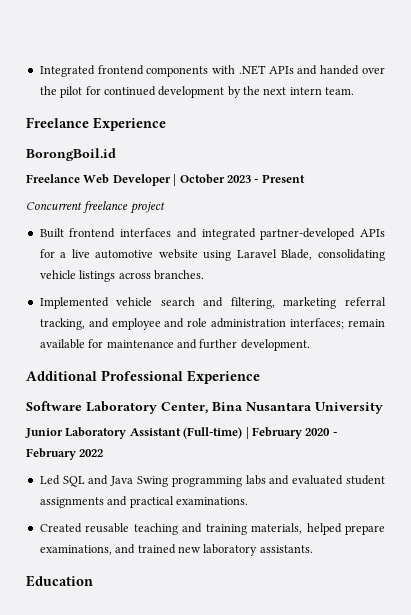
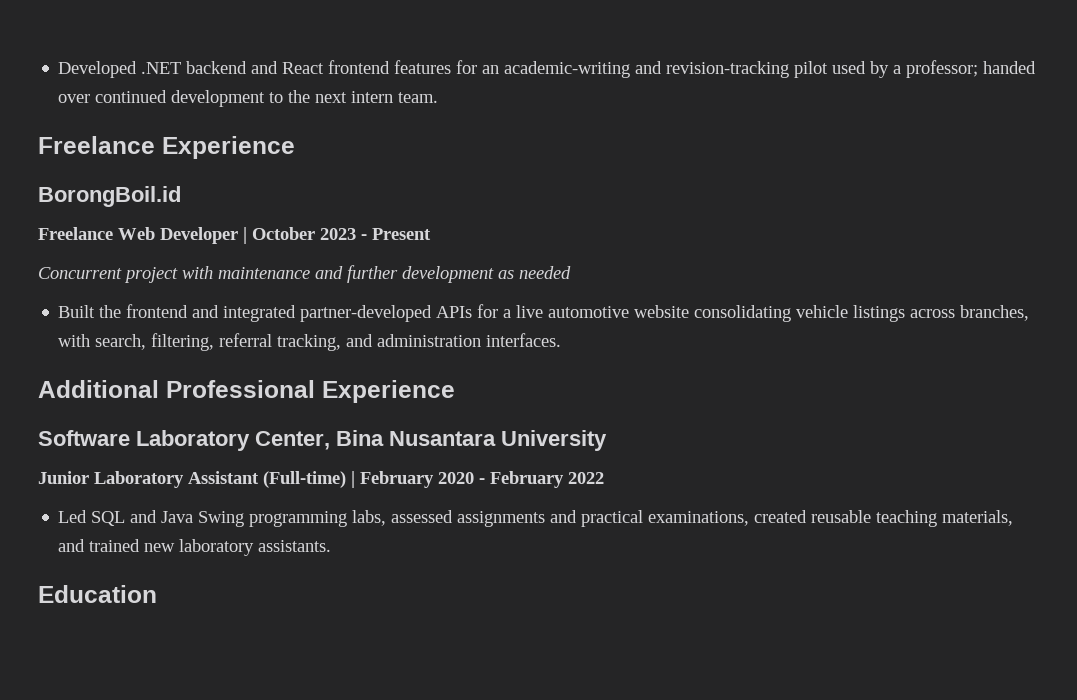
- Integrated frontend components with .NET APIs and handed over the pilot for continued development by the next intern team.
+ Developed .NET backend and React frontend features for an academic-writing and revision-tracking pilot used by a professor; handed over continued development to the next intern team.
- Concurrent freelance project
+ Concurrent project with maintenance and further development as needed
- Built frontend interfaces and integrated partner-developed APIs for a live automotive website using Laravel Blade, consolidating vehicle listings across branches.
- Implemented vehicle search and filtering, marketing referral tracking, and employee and role administration interfaces; remain available for maintenance and further development.
+ Built the frontend and integrated partner-developed APIs for a live automotive website consolidating vehicle listings across branches, with search, filtering, referral tracking, and administration interfaces.
- Led SQL and Java Swing programming labs and evaluated student assignments and practical examinations.
- Created reusable teaching and training materials, helped prepare examinations, and trained new laboratory assistants.
+ Led SQL and Java Swing programming labs, assessed assignments and practical examinations, created reusable teaching materials, and trained new laboratory assistants.

